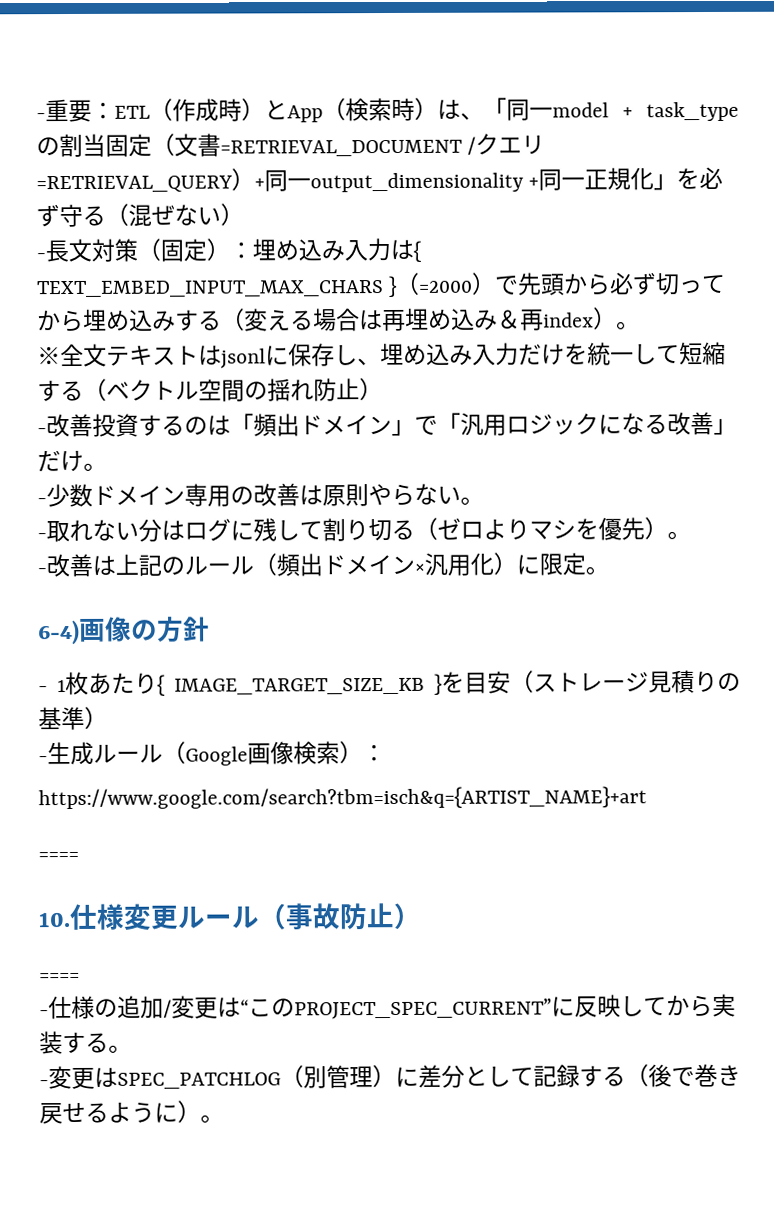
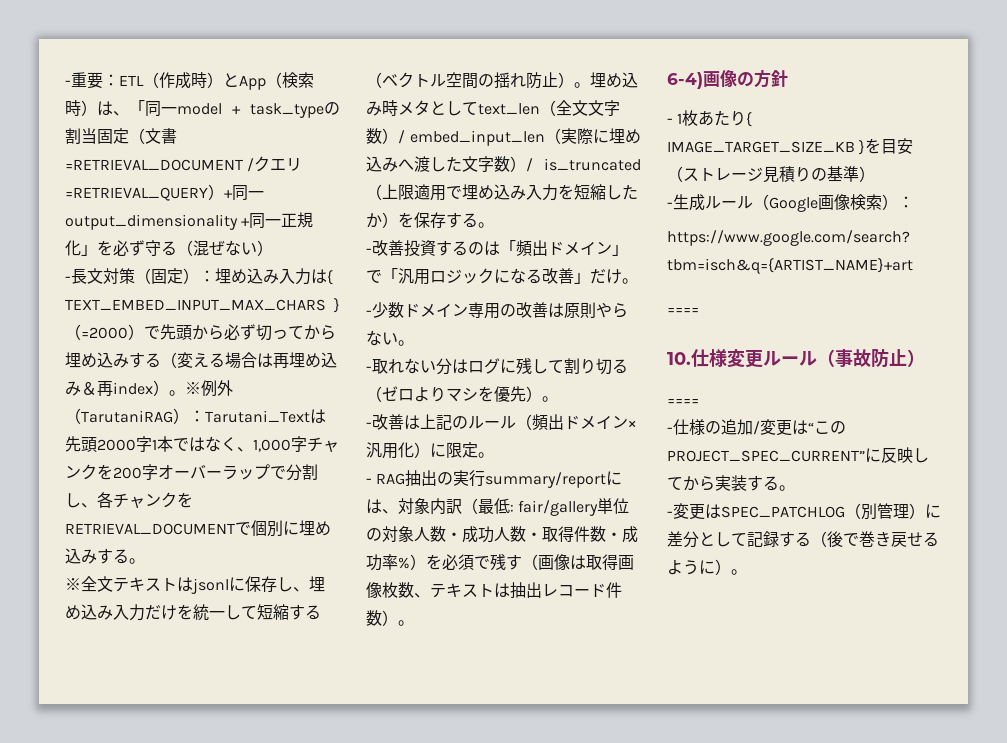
+ ※例外（TarutaniRAG）：Tarutani_Textは先頭2000字1本ではなく、1,000字チャンクを200字オーバーラップで分割し、各チャンクをRETRIEVAL_DOCUMENTで個別に埋め込みする。
- ※全文テキストはjsonlに保存し、埋め込み入力だけを統一して短縮する（ベクトル空間の揺れ防止）
+ ※全文テキストはjsonlに保存し、埋め込み入力だけを統一して短縮する（ベクトル空間の揺れ防止）。埋め込み時メタとしてtext_len（全文文字数）/ embed_input_len（実際に埋め込みへ渡した文字数）/ is_truncated（上限適用で埋め込み入力を短縮したか）を保存する。
+ - RAG抽出の実行summary/reportには、対象内訳（最低: fair/gallery単位の対象人数・成功人数・取得件数・成功率%）を必須で残す（画像は取得画像枚数、テキストは抽出レコード件数）。

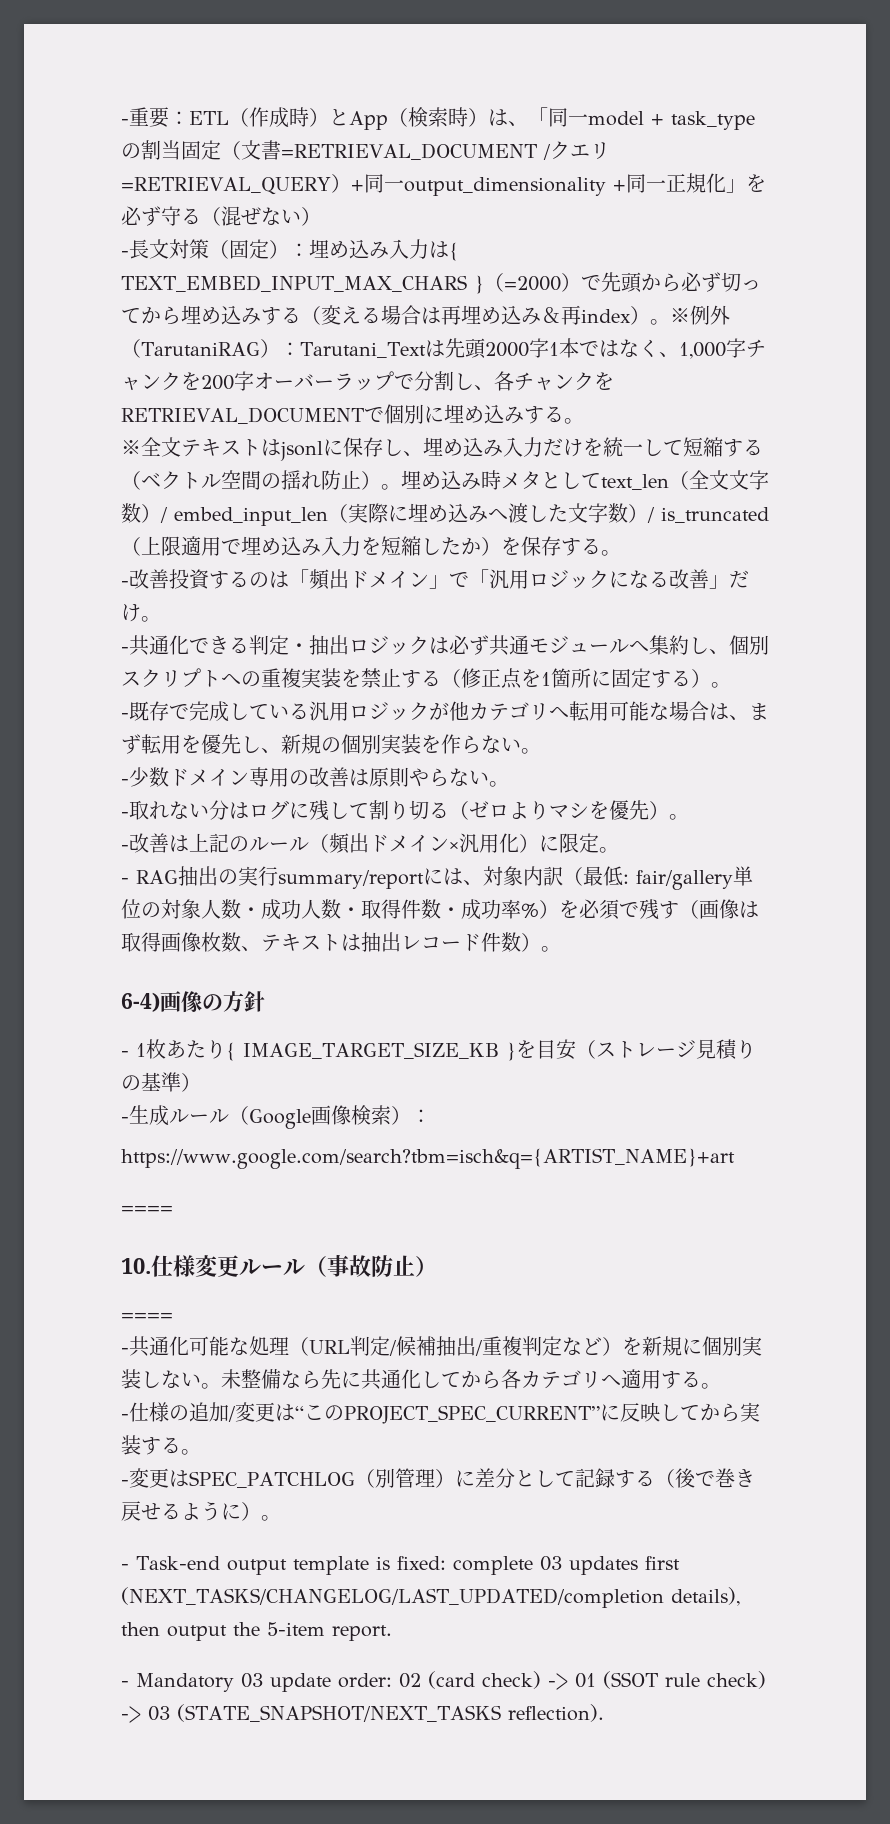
+ -共通化できる判定・抽出ロジックは必ず共通モジュールへ集約し、個別スクリプトへの重複実装を禁止する（修正点を1箇所に固定する）。
+ -既存で完成している汎用ロジックが他カテゴリへ転用可能な場合は、まず転用を優先し、新規の個別実装を作らない。
+ -共通化可能な処理（URL判定/候補抽出/重複判定など）を新規に個別実装しない。未整備なら先に共通化してから各カテゴリへ適用する。
+ - Task-end output template is fixed: complete 03 updates first (NEXT_TASKS/CHANGELOG/LAST_UPDATED/completion details), then output the 5-item report.
+ - Mandatory 03 update order: 02 (card check) -> 01 (SSOT rule check) -> 03 (STATE_SNAPSHOT/NEXT_TASKS reflection).

